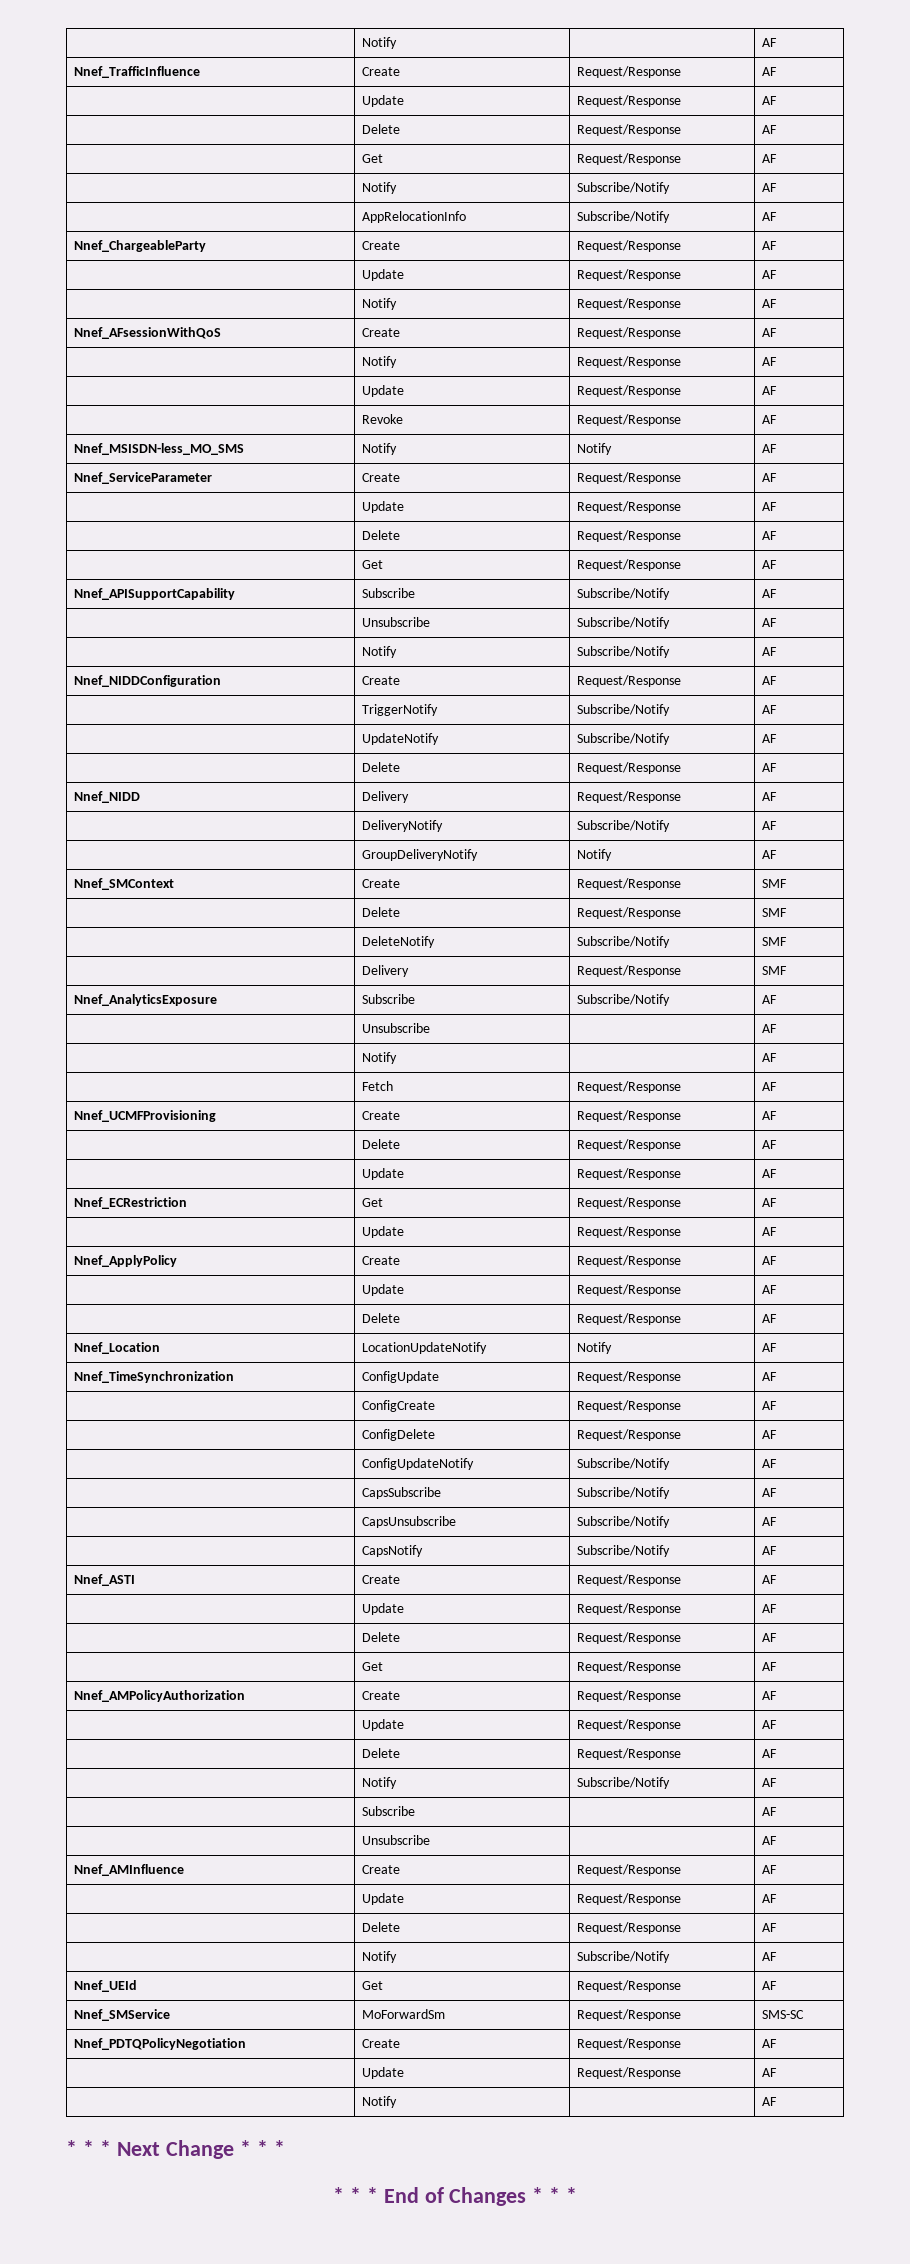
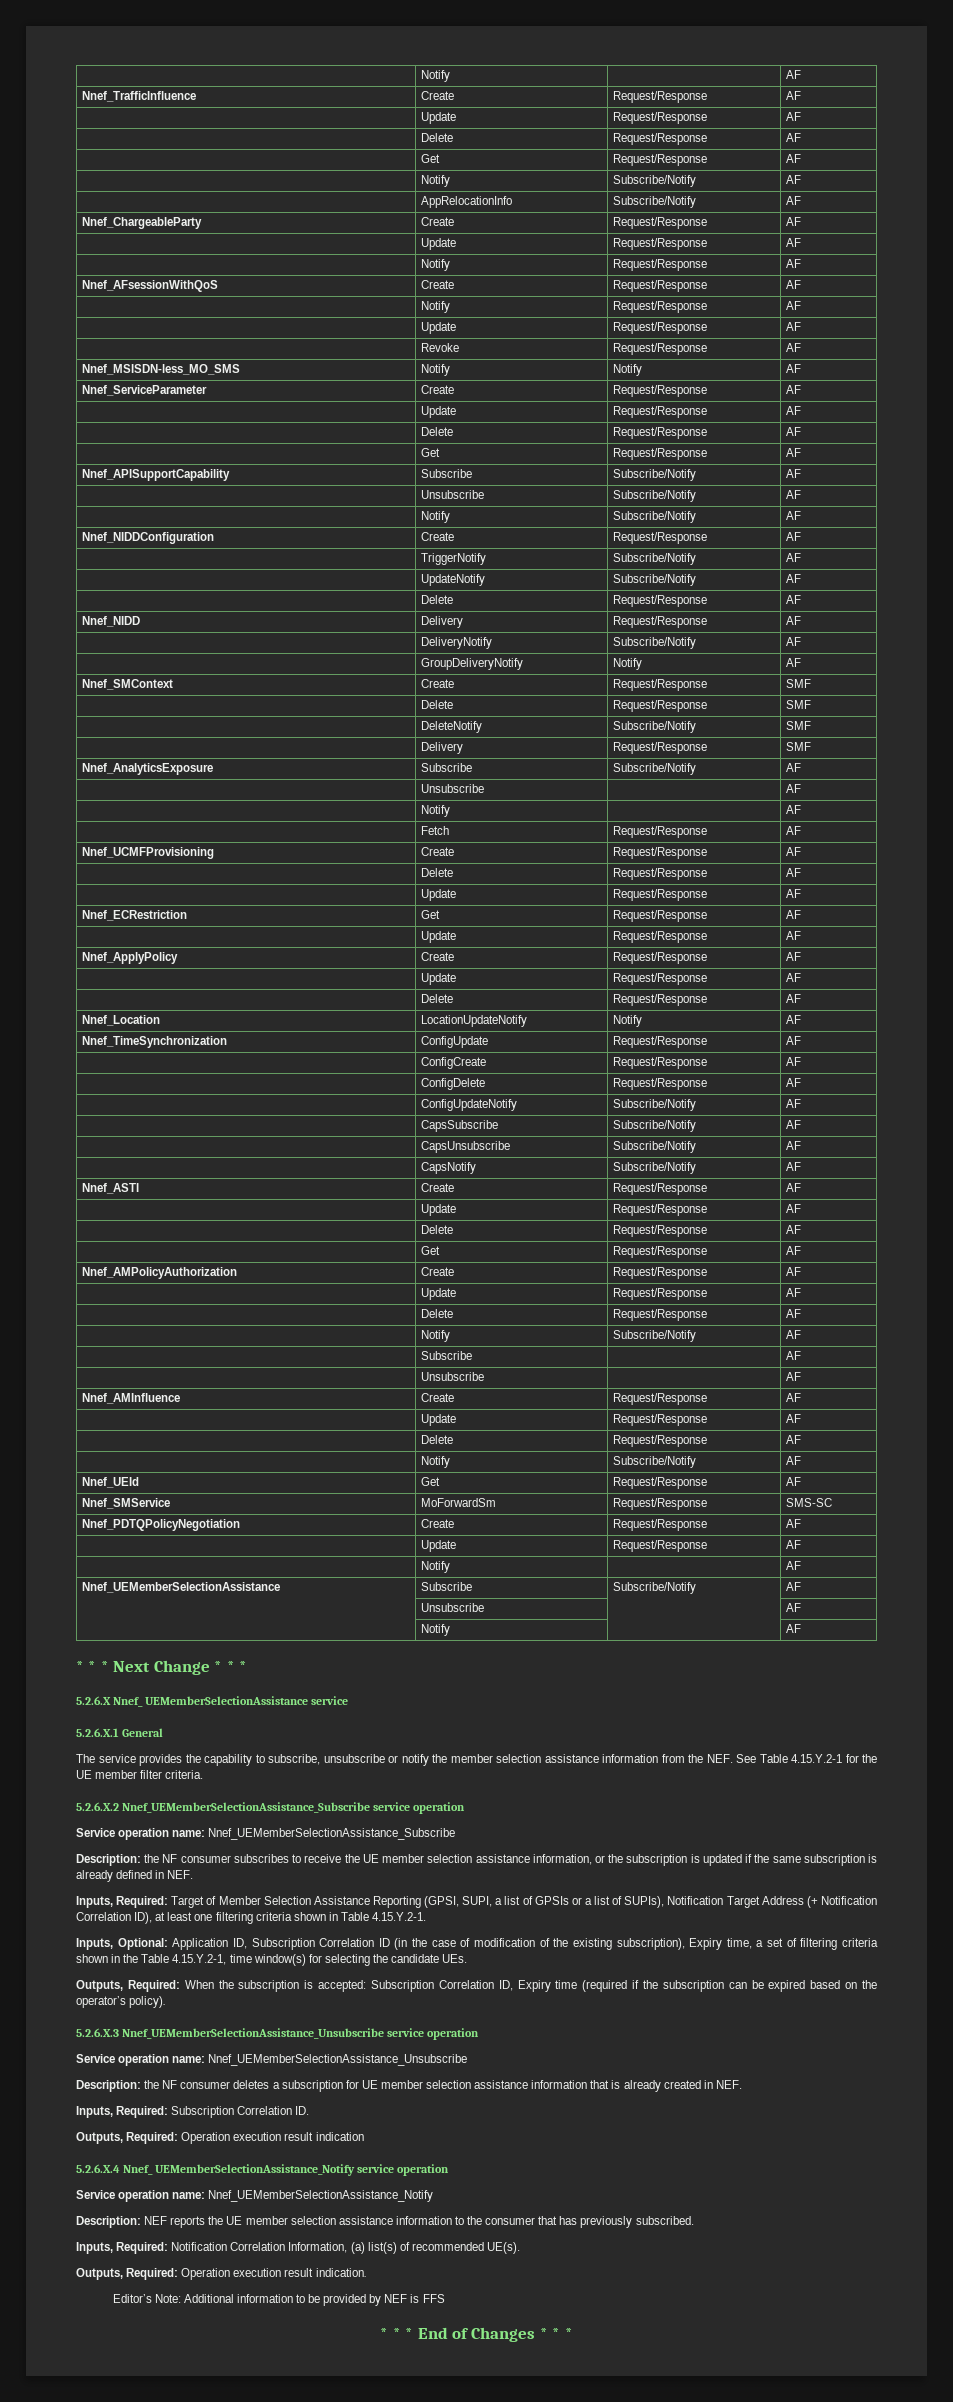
+ Nnef_UEMemberSelectionAssistance | Subscribe | Subscribe/Notify | AF
+ | Unsubscribe | | AF
+ | Notify | | AF
+ 5.2.6.X Nnef_ UEMemberSelectionAssistance service
+ 5.2.6.X.1 General
+ The service provides the capability to subscribe, unsubscribe or notify the member selection assistance information from the NEF. See Table 4.15.Y.2-1 for the UE member filter criteria.
+ 5.2.6.X.2 Nnef_UEMemberSelectionAssistance_Subscribe service operation
+ Service operation name: Nnef_UEMemberSelectionAssistance_Subscribe
+ Description: the NF consumer subscribes to receive the UE member selection assistance information, or the subscription is updated if the same subscription is already defined in NEF.
+ Inputs, Required: Target of Member Selection Assistance Reporting (GPSI, SUPI, a list of GPSIs or a list of SUPIs), Notification Target Address (+ Notification Correlation ID), at least one filtering criteria shown in Table 4.15.Y.2-1.
+ Inputs, Optional: Application ID, Subscription Correlation ID (in the case of modification of the existing subscription), Expiry time, a set of filtering criteria shown in the Table 4.15.Y.2-1, time window(s) for selecting the candidate UEs.
+ Outputs, Required: When the subscription is accepted: Subscription Correlation ID, Expiry time (required if the subscription can be expired based on the operator’s policy).
+ 5.2.6.X.3 Nnef_UEMemberSelectionAssistance_Unsubscribe service operation
+ Service operation name: Nnef_UEMemberSelectionAssistance_Unsubscribe
+ Description: the NF consumer deletes a subscription for UE member selection assistance information that is already created in NEF.
+ Inputs, Required: Subscription Correlation ID.
+ Outputs, Required: Operation execution result indication
+ 5.2.6.X.4 Nnef_ UEMemberSelectionAssistance_Notify service operation
+ Service operation name: Nnef_UEMemberSelectionAssistance_Notify
+ Description: NEF reports the UE member selection assistance information to the consumer that has previously subscribed.
+ Inputs, Required: Notification Correlation Information, (a) list(s) of recommended UE(s).
+ Outputs, Required: Operation execution result indication.
+ Editor’s Note: Additional information to be provided by NEF is FFS

